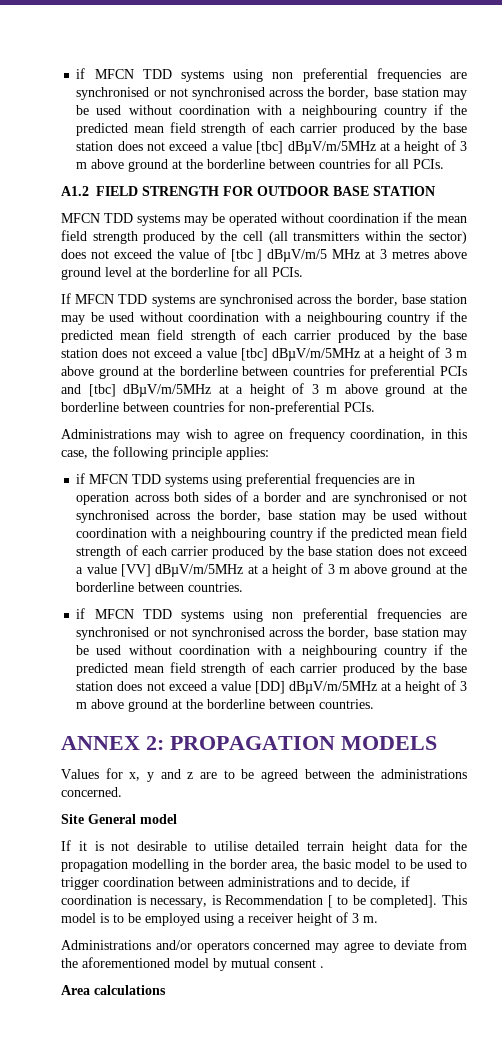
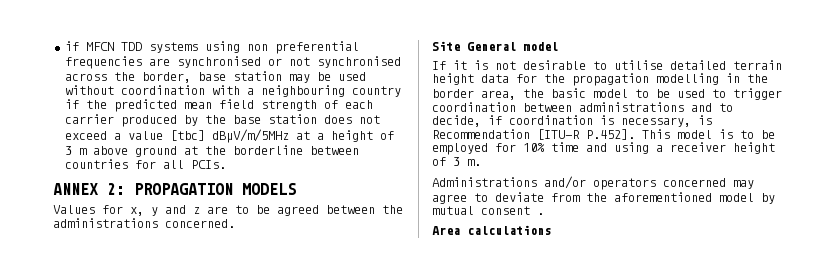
- A1.2 FIELD STRENGTH FOR OUTDOOR BASE STATION
- MFCN TDD systems may be operated without coordination if the mean field strength produced by the cell (all transmitters within the sector) does not exceed the value of [tbc ] dBµV/m/5 MHz at 3 metres above ground level at the borderline for all PCIs.
- If MFCN TDD systems are synchronised across the border, base station may be used without coordination with a neighbouring country if the predicted mean field strength of each carrier produced by the base station does not exceed a value [tbc] dBµV/m/5MHz at a height of 3 m above ground at the borderline between countries for preferential PCIs and [tbc] dBµV/m/5MHz at a height of 3 m above ground at the borderline between countries for non-preferential PCIs.
- Administrations may wish to agree on frequency coordination, in this case, the following principle applies:
- if MFCN TDD systems using preferential frequencies are in operation across both sides of a border and are synchronised or not synchronised across the border, base station may be used without coordination with a neighbouring country if the predicted mean field strength of each carrier produced by the base station does not exceed a value [VV] dBµV/m/5MHz at a height of 3 m above ground at the borderline between countries.
- if MFCN TDD systems using non preferential frequencies are synchronised or not synchronised across the border, base station may be used without coordination with a neighbouring country if the predicted mean field strength of each carrier produced by the base station does not exceed a value [DD] dBµV/m/5MHz at a height of 3 m above ground at the borderline between countries.
- If it is not desirable to utilise detailed terrain height data for the propagation modelling in the border area, the basic model to be used to trigger coordination between administrations and to decide, if coordination is necessary, is Recommendation [ to be completed]. This model is to be employed using a receiver height of 3 m.
+ If it is not desirable to utilise detailed terrain height data for the propagation modelling in the border area, the basic model to be used to trigger coordination between administrations and to decide, if coordination is necessary, is Recommendation [ITU-R P.452]. This model is to be employed for 10% time and using a receiver height of 3 m.

